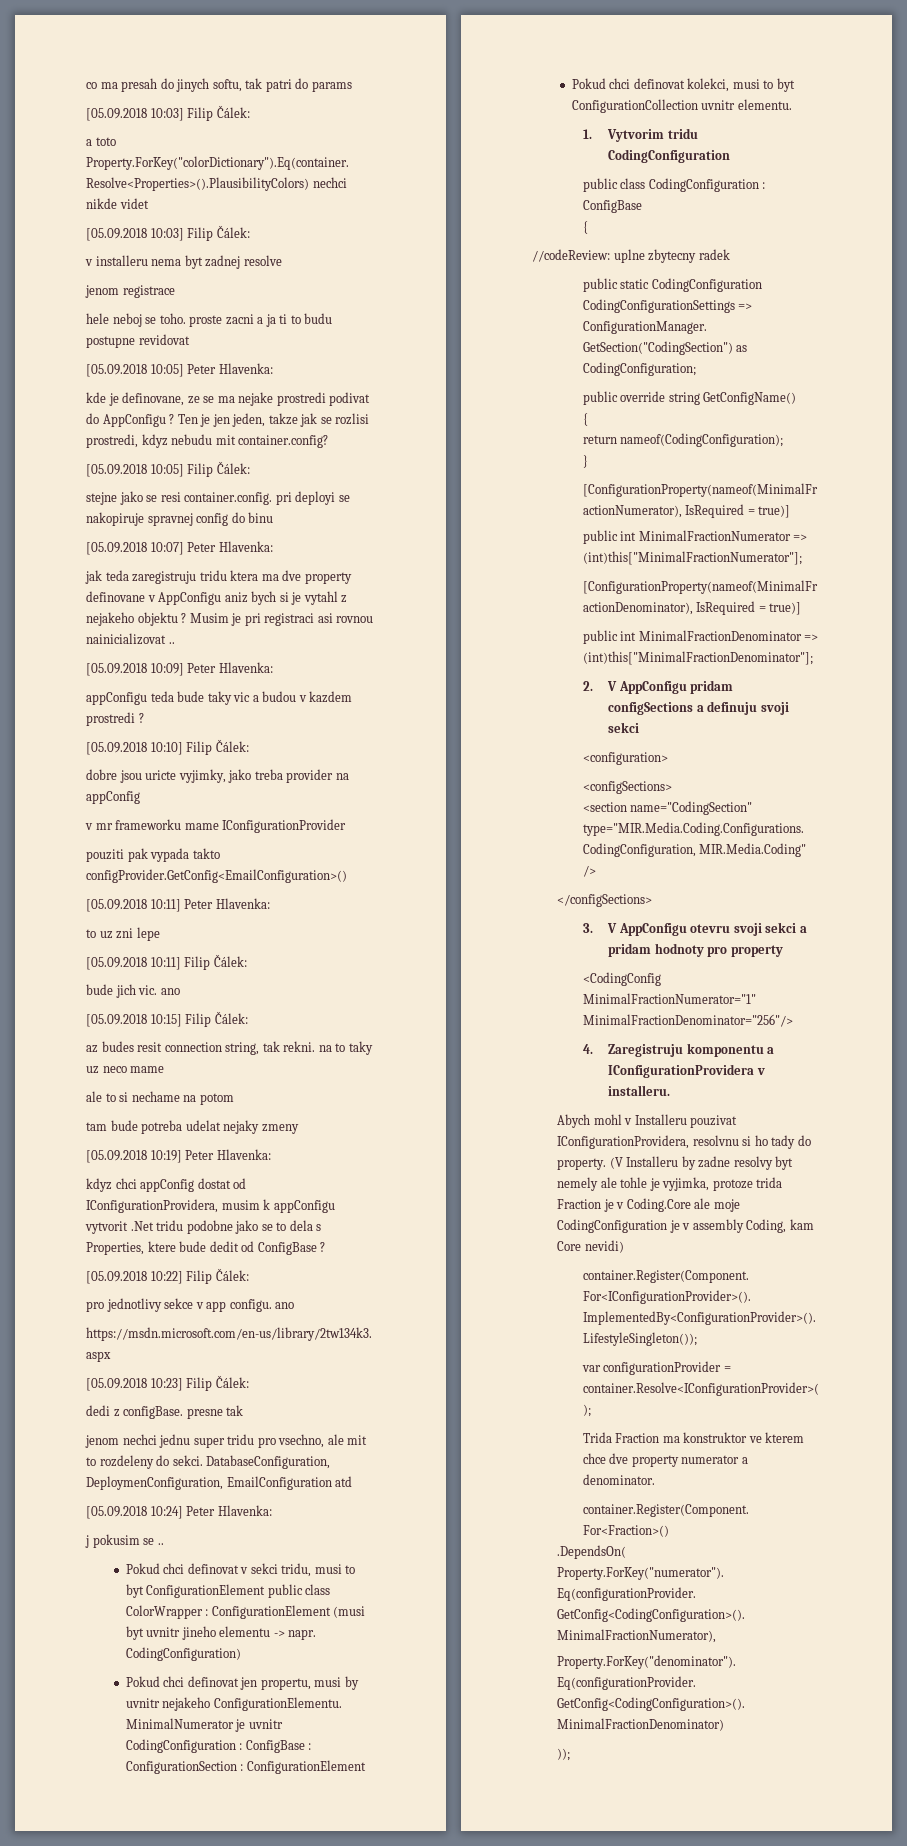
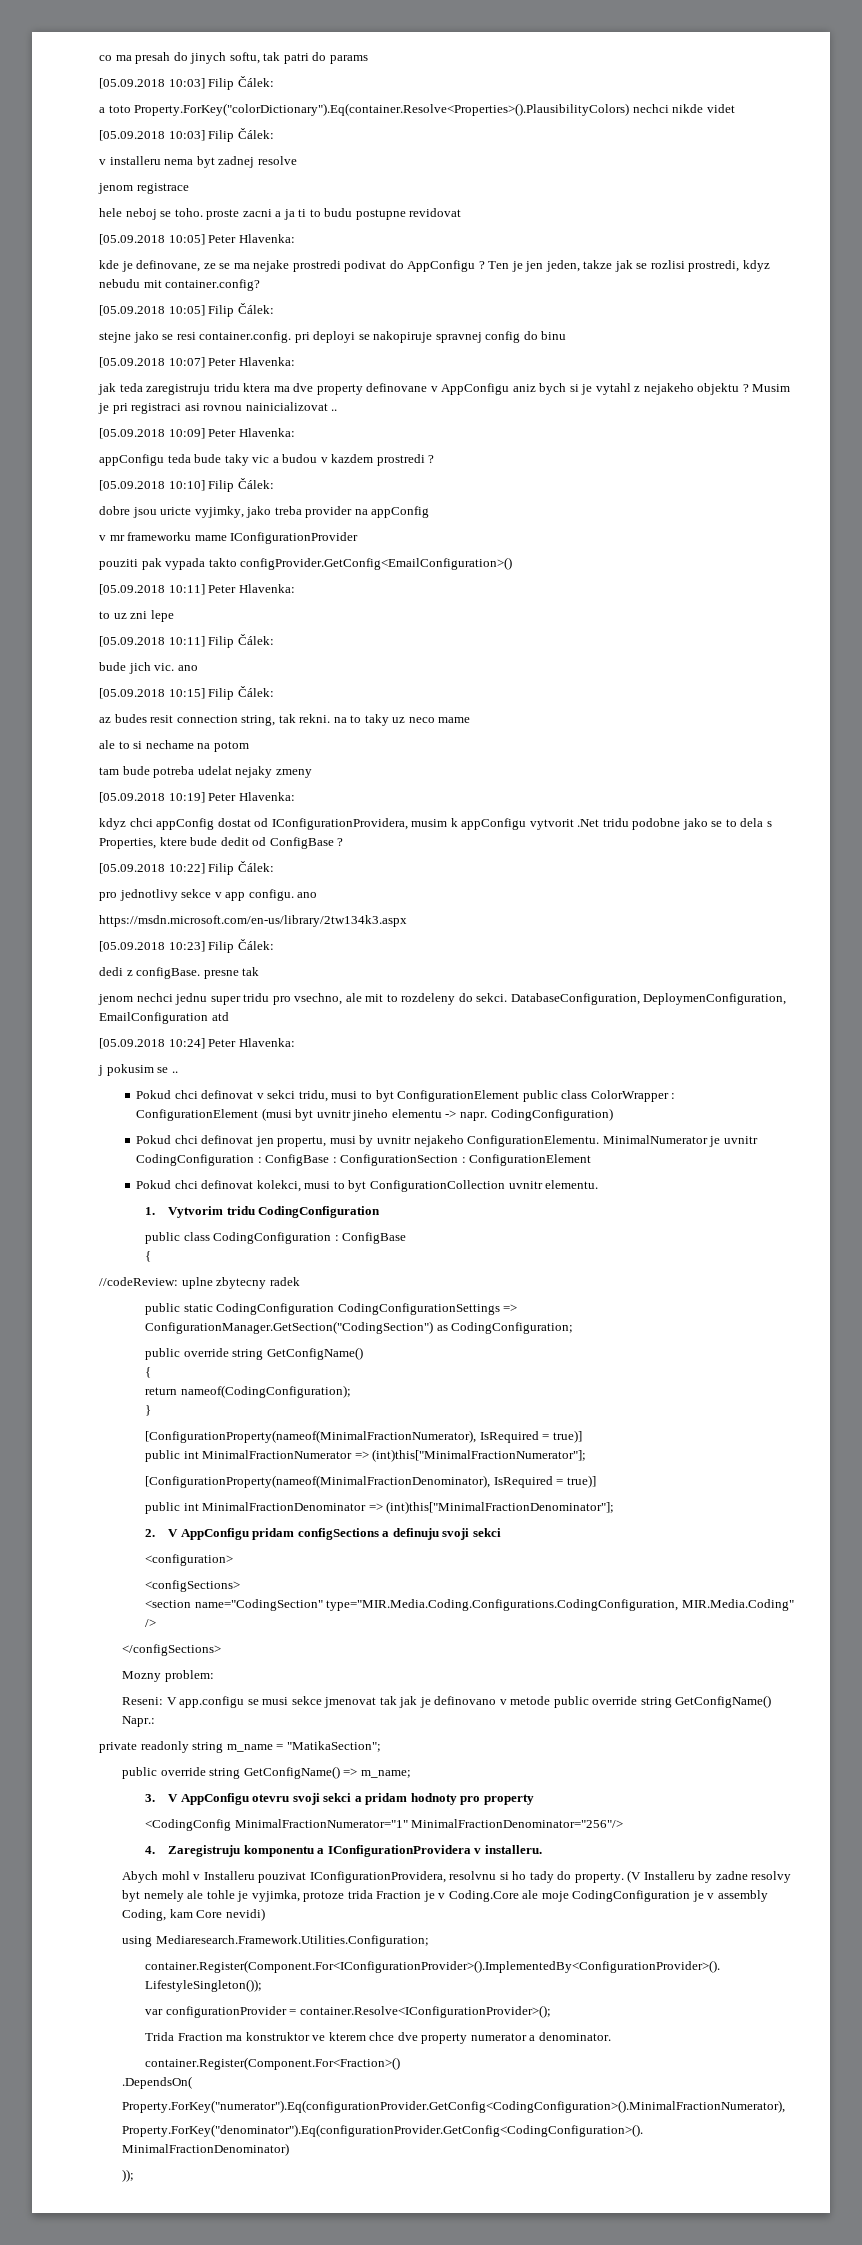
+ Mozny problem:
+ Reseni: V app.configu se musi sekce jmenovat tak jak je definovano v metode public override string GetConfigName() Napr.:
+ private readonly string m_name = "MatikaSection";
+ public override string GetConfigName() => m_name;
+ using Mediaresearch.Framework.Utilities.Configuration;

